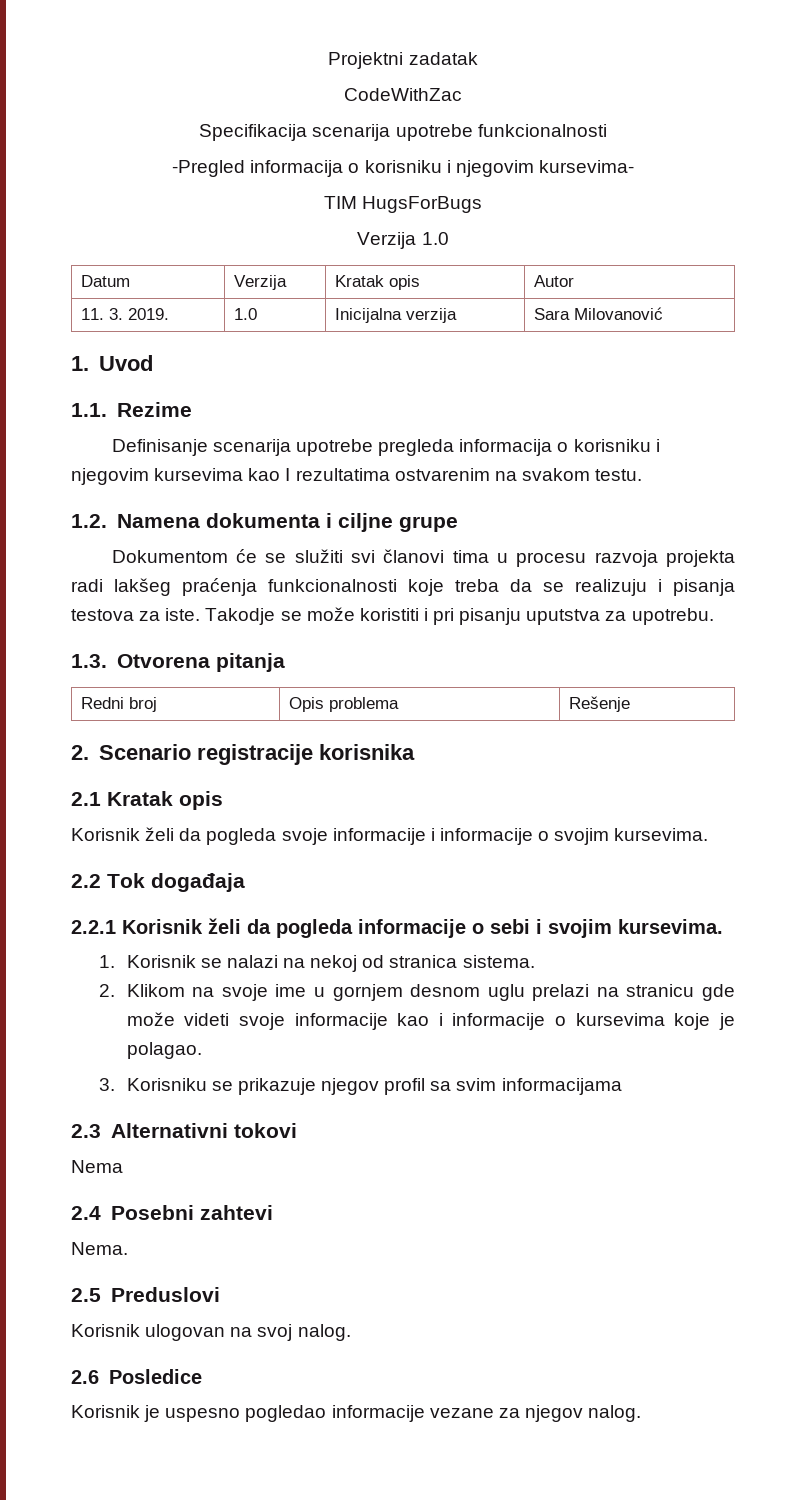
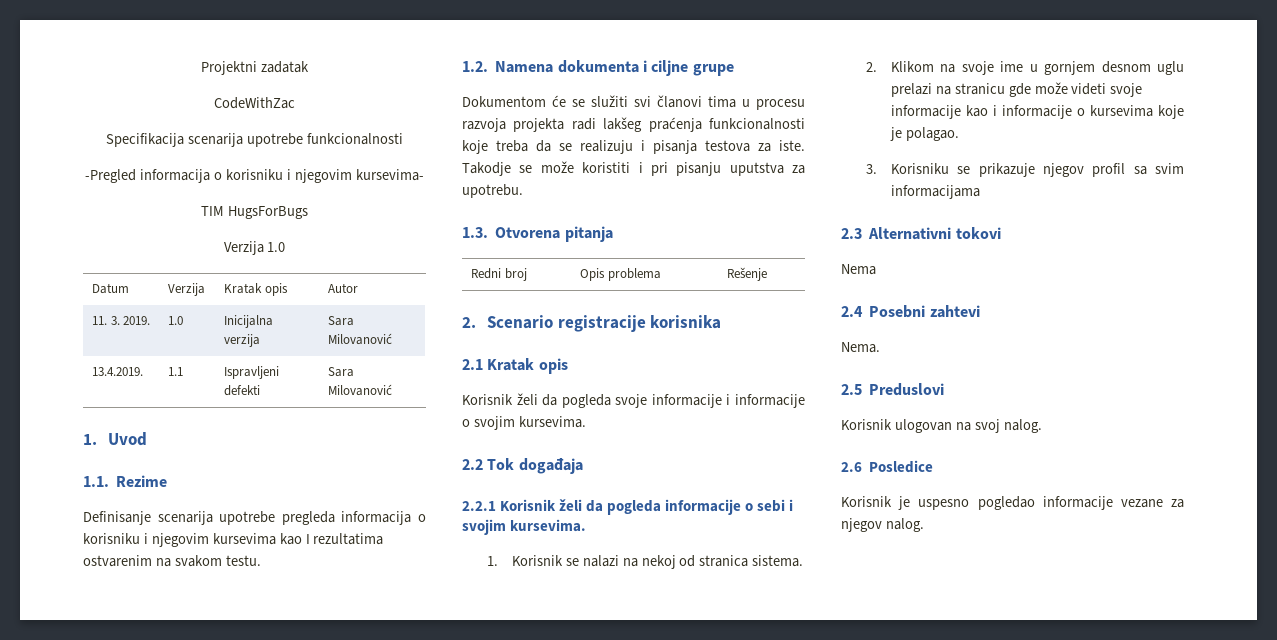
+ 13.4.2019. | 1.1 | Ispravljeni defekti | Sara Milovanović

